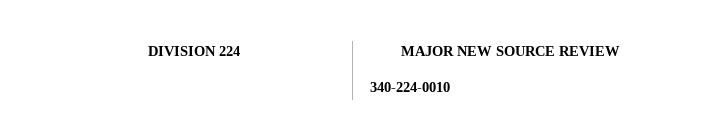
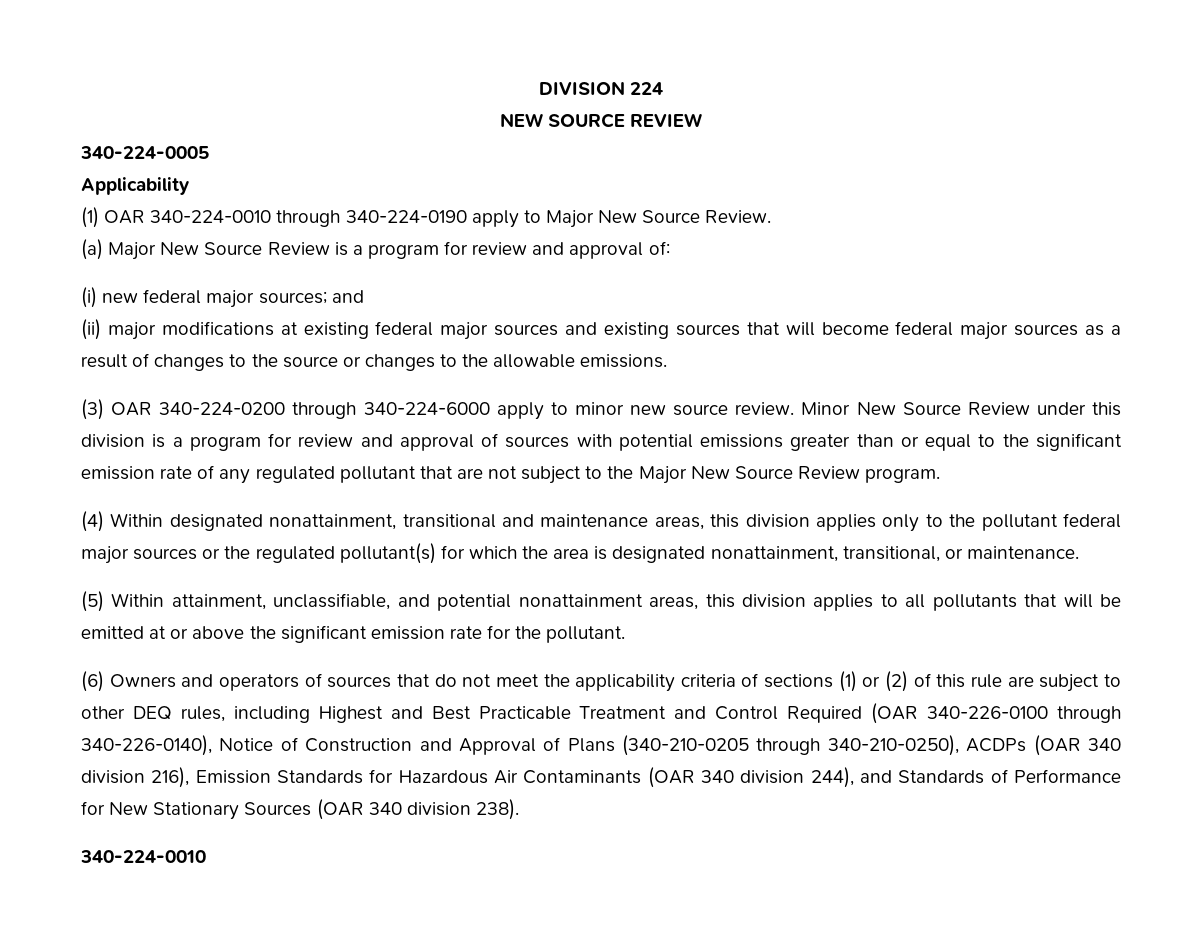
- MAJOR NEW SOURCE REVIEW
+ NEW SOURCE REVIEW
+ 340-224-0005
+ Applicability
+ (1) OAR 340-224-0010 through 340-224-0190 apply to Major New Source Review.
+ (a) Major New Source Review is a program for review and approval of:
+ (i) new federal major sources; and
+ (ii) major modifications at existing federal major sources and existing sources that will become federal major sources as a result of changes to the source or changes to the allowable emissions.
+ (3) OAR 340-224-0200 through 340-224-6000 apply to minor new source review. Minor New Source Review under this division is a program for review and approval of sources with potential emissions greater than or equal to the significant emission rate of any regulated pollutant that are not subject to the Major New Source Review program.
+ (4) Within designated nonattainment, transitional and maintenance areas, this division applies only to the pollutant federal major sources or the regulated pollutant(s) for which the area is designated nonattainment, transitional, or maintenance.
+ (5) Within attainment, unclassifiable, and potential nonattainment areas, this division applies to all pollutants that will be emitted at or above the significant emission rate for the pollutant.
+ (6) Owners and operators of sources that do not meet the applicability criteria of sections (1) or (2) of this rule are subject to other DEQ rules, including Highest and Best Practicable Treatment and Control Required (OAR 340-226-0100 through 340-226-0140), Notice of Construction and Approval of Plans (340-210-0205 through 340-210-0250), ACDPs (OAR 340 division 216), Emission Standards for Hazardous Air Contaminants (OAR 340 division 244), and Standards of Performance for New Stationary Sources (OAR 340 division 238).

